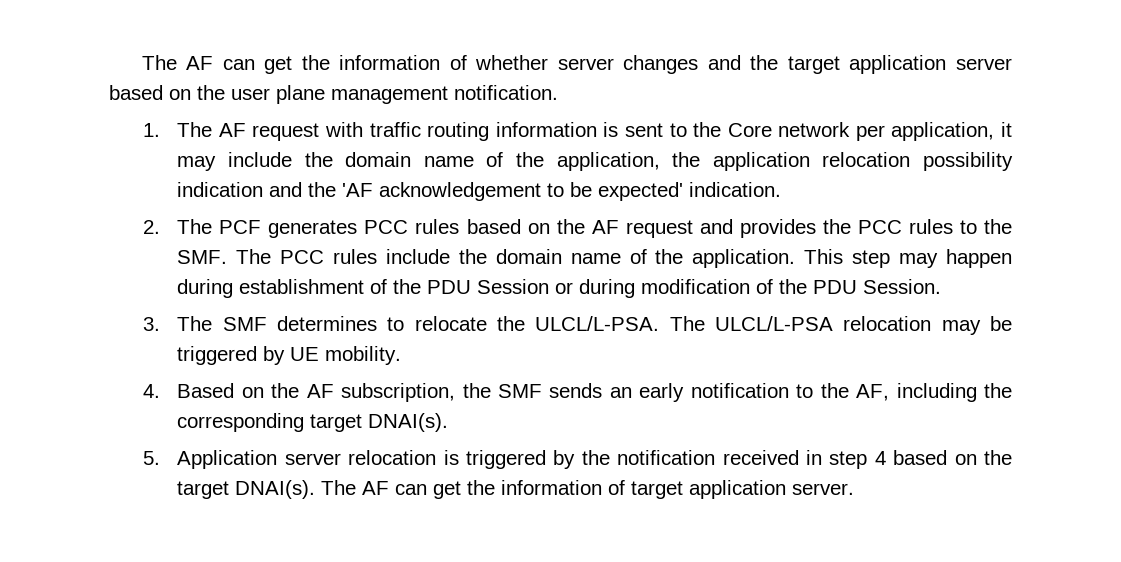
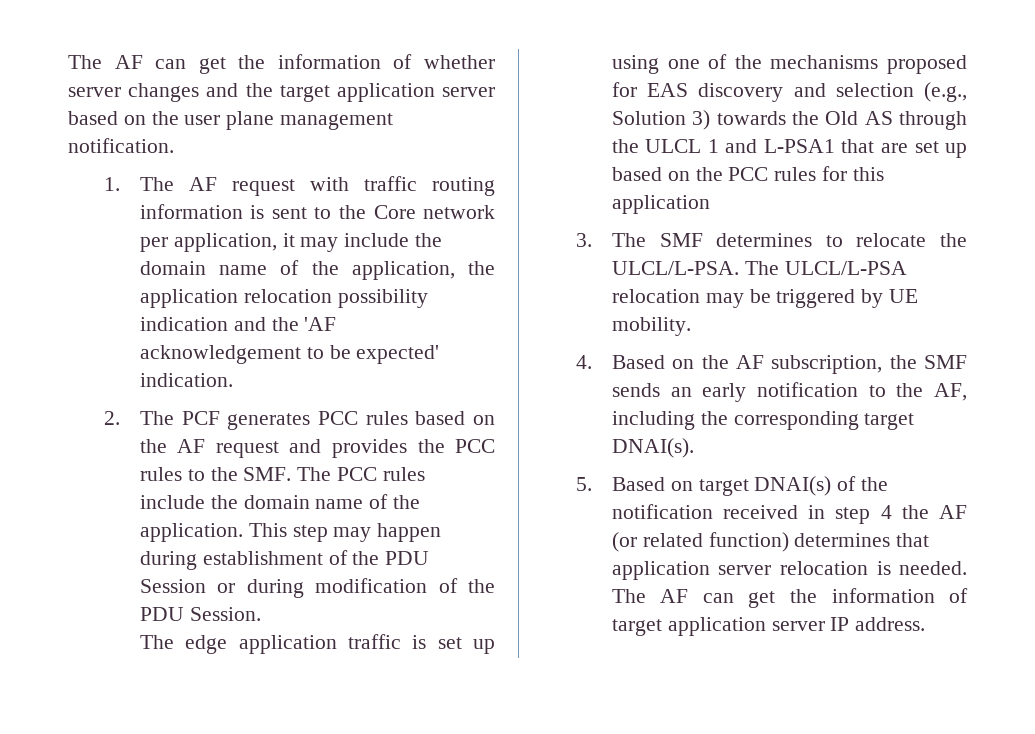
+ The edge application traffic is set up using one of the mechanisms proposed for EAS discovery and selection (e.g., Solution 3) towards the Old AS through the ULCL 1 and L-PSA1 that are set up based on the PCC rules for this application
- 5. Application server relocation is triggered by the notification received in step 4 based on the target DNAI(s).
+ 5. Based on target DNAI(s) of the notification received in step 4 the AF (or related function) determines that application server relocation is needed.
- The AF can get the information of target application server.
+ The AF can get the information of target application server IP address.

